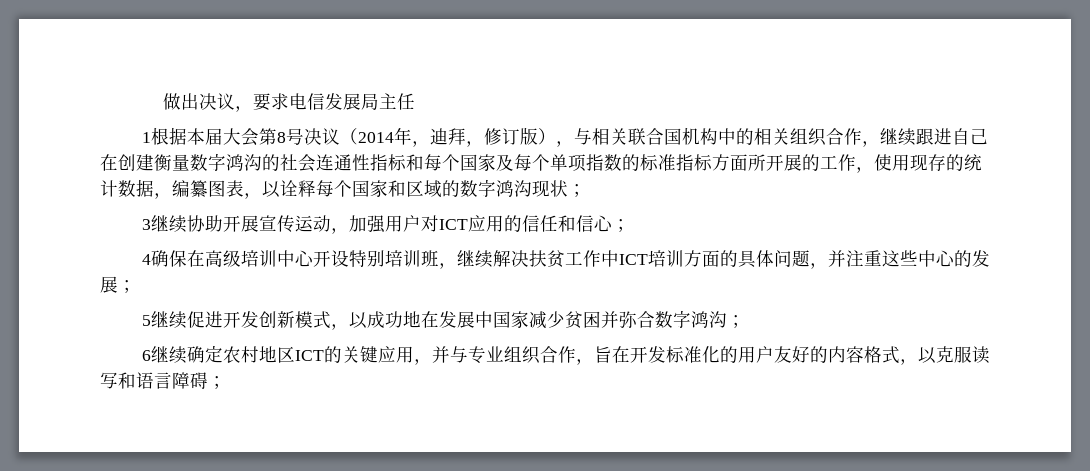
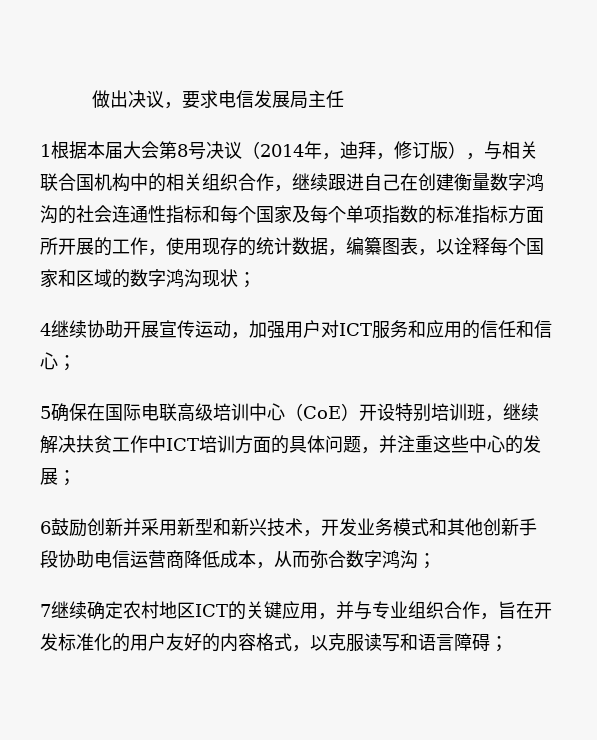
- 3继续协助开展宣传运动，加强用户对ICT应用的信任和信心；
+ 4继续协助开展宣传运动，加强用户对ICT服务和应用的信任和信心；
- 4确保在高级培训中心开设特别培训班，继续解决扶贫工作中ICT培训方面的具体问题，并注重这些中心的发展；
+ 5确保在国际电联高级培训中心（CoE）开设特别培训班，继续解决扶贫工作中ICT培训方面的具体问题，并注重这些中心的发展；
- 5继续促进开发创新模式，以成功地在发展中国家减少贫困并弥合数字鸿沟；
+ 6鼓励创新并采用新型和新兴技术，开发业务模式和其他创新手段协助电信运营商降低成本，从而弥合数字鸿沟；
- 6继续确定农村地区ICT的关键应用，并与专业组织合作，旨在开发标准化的用户友好的内容格式，以克服读写和语言障碍；
+ 7继续确定农村地区ICT的关键应用，并与专业组织合作，旨在开发标准化的用户友好的内容格式，以克服读写和语言障碍；

